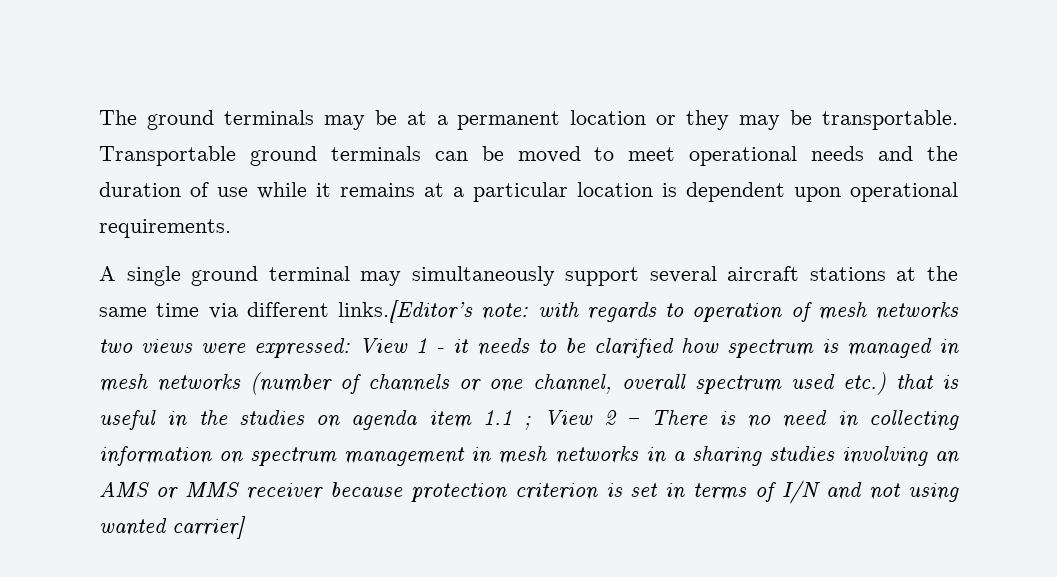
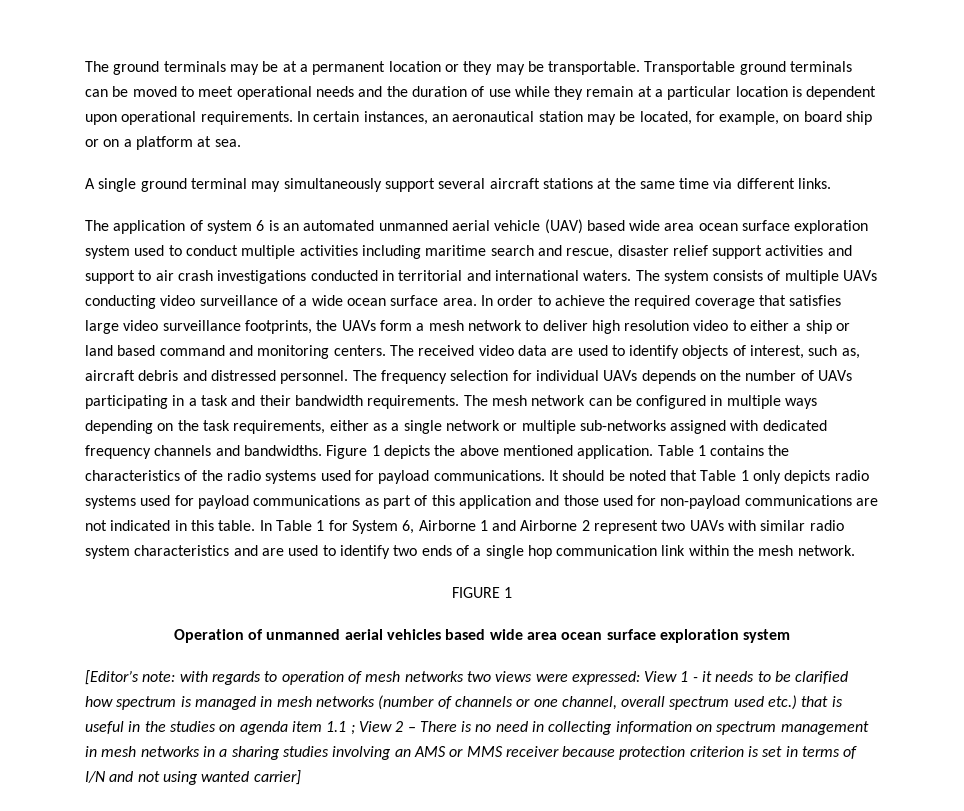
- Transportable ground terminals can be moved to meet operational needs and the duration of use while it remains at a particular location is dependent upon operational requirements.
+ Transportable ground terminals can be moved to meet operational needs and the duration of use while they remain at a particular location is dependent upon operational requirements. In certain instances, an aeronautical station may be located, for example, on board ship or on a platform at sea.
- A single ground terminal may simultaneously support several aircraft stations at the same time via different links.[Editor’s note:
+ A single ground terminal may simultaneously support several aircraft stations at the same time via different links.
+ The application of system 6 is an automated unmanned aerial vehicle (UAV) based wide area ocean surface exploration system used to conduct multiple activities including maritime search and rescue, disaster relief support activities and support to air crash investigations conducted in territorial and international waters. The system consists of multiple UAVs conducting video surveillance of a wide ocean surface area. In order to achieve the required coverage that satisfies large video surveillance footprints, the UAVs form a mesh network to deliver high resolution video to either a ship or land based command and monitoring centers. The received video data are used to identify objects of interest, such as, aircraft debris and distressed personnel. The frequency selection for individual UAVs depends on the number of UAVs participating in a task and their bandwidth requirements. The mesh network can be configured in multiple ways depending on the task requirements, either as a single network or multiple sub-networks assigned with dedicated frequency channels and bandwidths. Figure 1 depicts the above mentioned application. Table 1 contains the characteristics of the radio systems used for payload communications. It should be noted that Table 1 only depicts radio systems used for payload communications as part of this application and those used for non-payload communications are not indicated in this table. In Table 1 for System 6, Airborne 1 and Airborne 2 represent two UAVs with similar radio system characteristics and are used to identify two ends of a single hop communication link within the mesh network.
+ FIGURE 1
+ Operation of unmanned aerial vehicles based wide area ocean surface exploration system
+ [Editor’s note:

